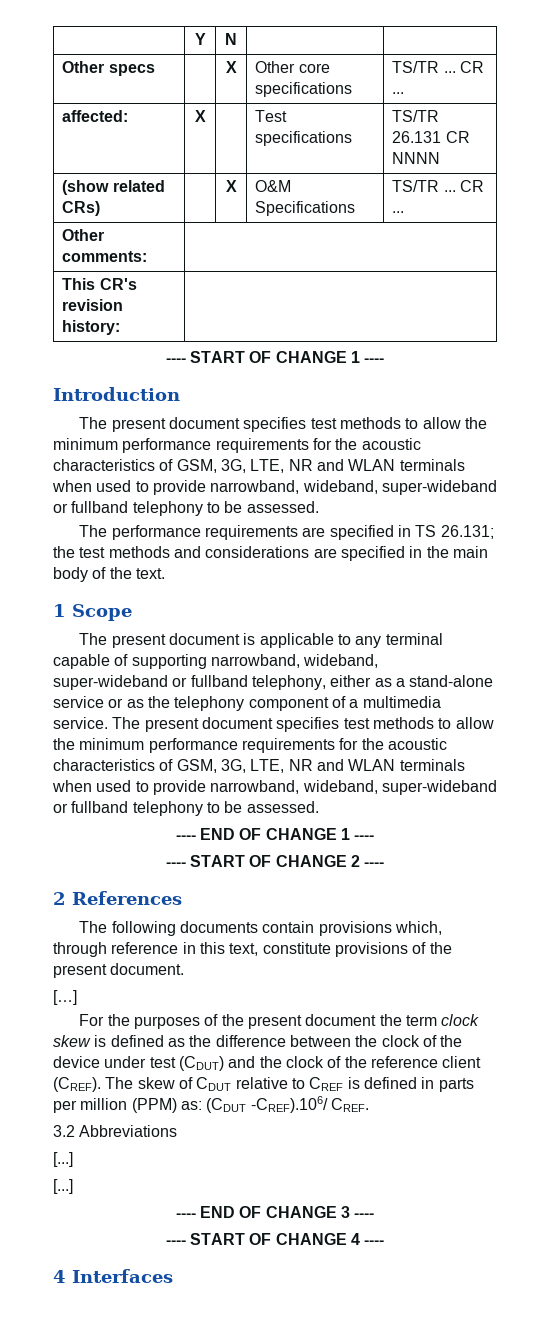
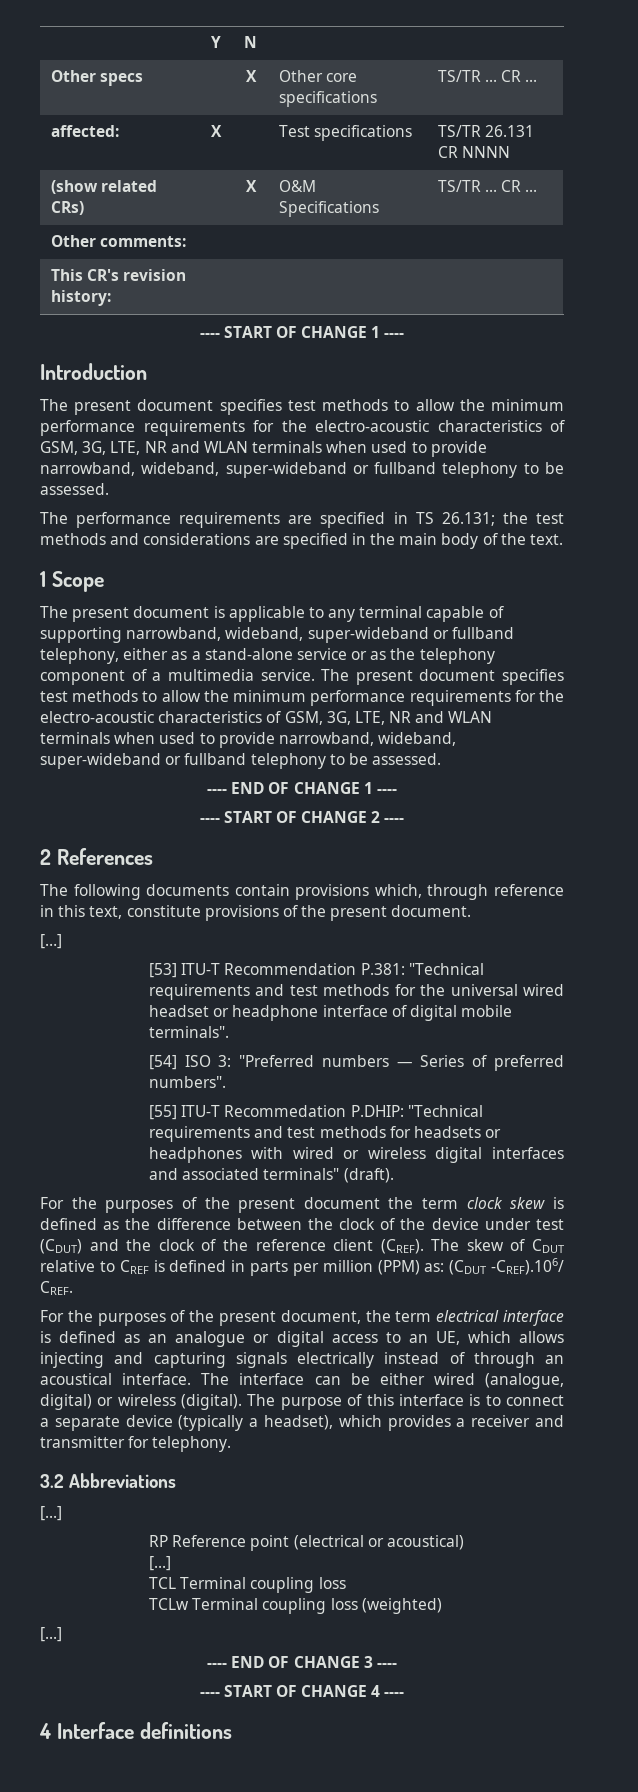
  Introduction
- The present document specifies test methods to allow the minimum performance requirements for the acoustic characteristics of GSM, 3G, LTE, NR and WLAN terminals when used to provide narrowband, wideband, super-wideband or fullband telephony to be assessed.
+ The present document specifies test methods to allow the minimum performance requirements for the electro-acoustic characteristics of GSM, 3G, LTE, NR and WLAN terminals when used to provide narrowband, wideband, super-wideband or fullband telephony to be assessed.
- The present document is applicable to any terminal capable of supporting narrowband, wideband, super-wideband or fullband telephony, either as a stand-alone service or as the telephony component of a multimedia service. The present document specifies test methods to allow the minimum performance requirements for the acoustic characteristics of GSM, 3G, LTE, NR and WLAN terminals when used to provide narrowband, wideband, super-wideband or fullband telephony to be assessed.
+ The present document is applicable to any terminal capable of supporting narrowband, wideband, super-wideband or fullband telephony, either as a stand-alone service or as the telephony component of a multimedia service. The present document specifies test methods to allow the minimum performance requirements for the electro-acoustic characteristics of GSM, 3G, LTE, NR and WLAN terminals when used to provide narrowband, wideband, super-wideband or fullband telephony to be assessed.
+ [53] ITU-T Recommendation P.381: "Technical requirements and test methods for the universal wired headset or headphone interface of digital mobile terminals".
+ [54] ISO 3: "Preferred numbers — Series of preferred numbers".
+ [55] ITU-T Recommedation P.DHIP: "Technical requirements and test methods for headsets or headphones with wired or wireless digital interfaces and associated terminals" (draft).
+ For the purposes of the present document, the term electrical interface is defined as an analogue or digital access to an UE, which allows injecting and capturing signals electrically instead of through an acoustical interface. The interface can be either wired (analogue, digital) or wireless (digital). The purpose of this interface is to connect a separate device (typically a headset), which provides a receiver and transmitter for telephony.
  3.2 Abbreviations
  [...]
+ RP Reference point (electrical or acoustical)
+ [...]
+ TCL Terminal coupling loss
+ TCLw Terminal coupling loss (weighted)
- 4 Interfaces
+ 4 Interface definitions

